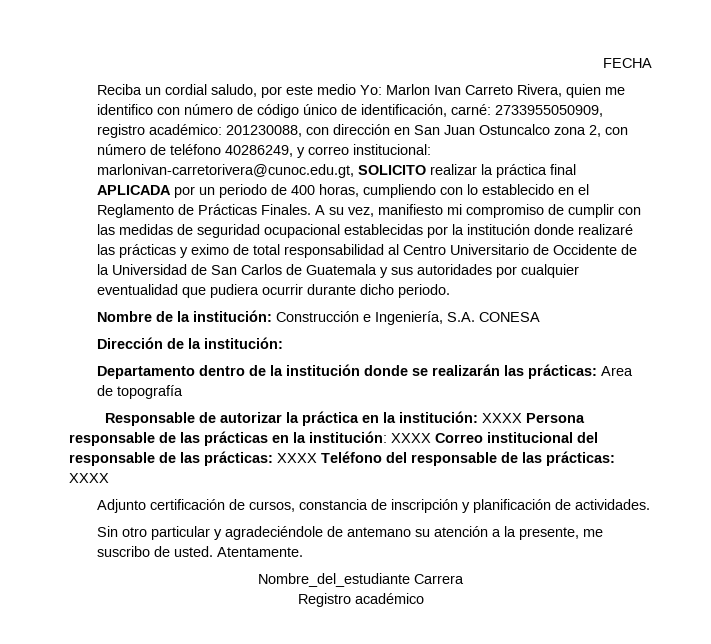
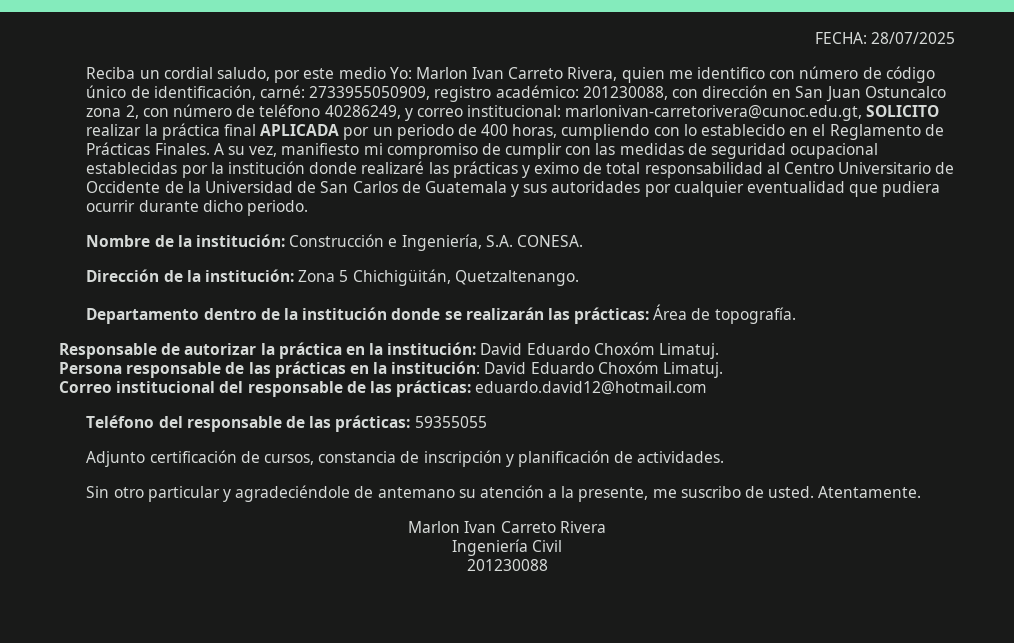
- FECHA
+ FECHA: 28/07/2025
- Nombre de la institución: Construcción e Ingeniería, S.A. CONESA
+ Nombre de la institución: Construcción e Ingeniería, S.A. CONESA.
- Dirección de la institución:
+ Dirección de la institución: Zona 5 Chichigüitán, Quetzaltenango.
- Departamento dentro de la institución donde se realizarán las prácticas: Area de topografía
+ Departamento dentro de la institución donde se realizarán las prácticas: Área de topografía.
- Responsable de autorizar la práctica en la institución: XXXX Persona responsable de las prácticas en la institución: XXXX Correo institucional del responsable de las prácticas: XXXX Teléfono del responsable de las prácticas: XXXX
+ Responsable de autorizar la práctica en la institución: David Eduardo Choxóm Limatuj.
+ Persona responsable de las prácticas en la institución: David Eduardo Choxóm Limatuj.
+ Correo institucional del responsable de las prácticas: eduardo.david12@hotmail.com
+ Teléfono del responsable de las prácticas: 59355055
- Nombre_del_estudiante Carrera
- Registro académico
+ Marlon Ivan Carreto Rivera
+ Ingeniería Civil
+ 201230088

